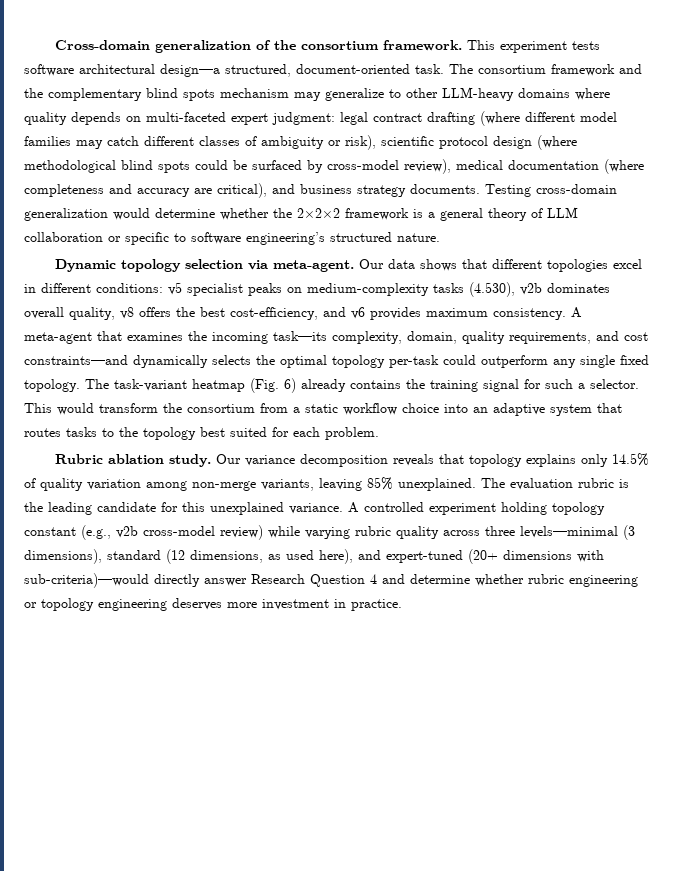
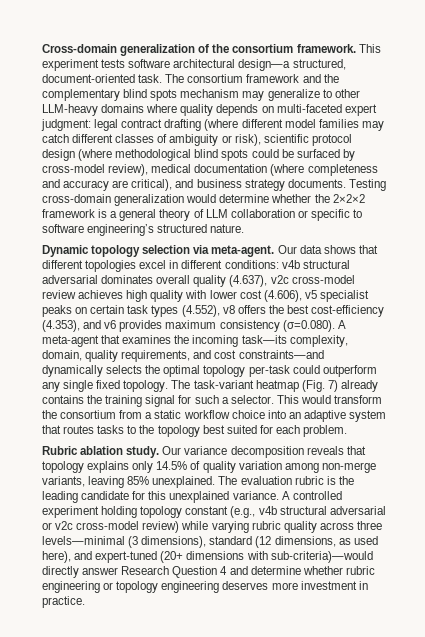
- Our data shows that different topologies excel in different conditions: v5 specialist peaks on medium-complexity tasks (4.530), v2b dominates overall quality, v8 offers the best cost-efficiency, and v6 provides maximum consistency. A meta-agent that examines the incoming task—its complexity, domain, quality requirements, and cost constraints—and dynamically selects the optimal topology per-task could outperform any single fixed topology.
+ Our data shows that different topologies excel in different conditions: v4b structural adversarial dominates overall quality (4.637), v2c cross-model review achieves high quality with lower cost (4.606), v5 specialist peaks on certain task types (4.552), v8 offers the best cost-efficiency (4.353), and v6 provides maximum consistency (σ=0.080). A meta-agent that examines the incoming task—its complexity, domain, quality requirements, and cost constraints—and dynamically selects the optimal topology per-task could outperform any single fixed topology.
- The task-variant heatmap (Fig. 6) already contains the training signal for such a selector.
+ The task-variant heatmap (Fig. 7) already contains the training signal for such a selector.
- A controlled experiment holding topology constant (e.g., v2b cross-model review) while varying rubric quality across three levels—minimal (3 dimensions), standard (12 dimensions, as used here), and expert-tuned (20+ dimensions with sub-criteria)—would directly answer Research Question 4 and determine whether rubric engineering or topology engineering deserves more investment in practice.
+ A controlled experiment holding topology constant (e.g., v4b structural adversarial or v2c cross-model review) while varying rubric quality across three levels—minimal (3 dimensions), standard (12 dimensions, as used here), and expert-tuned (20+ dimensions with sub-criteria)—would directly answer Research Question 4 and determine whether rubric engineering or topology engineering deserves more investment in practice.

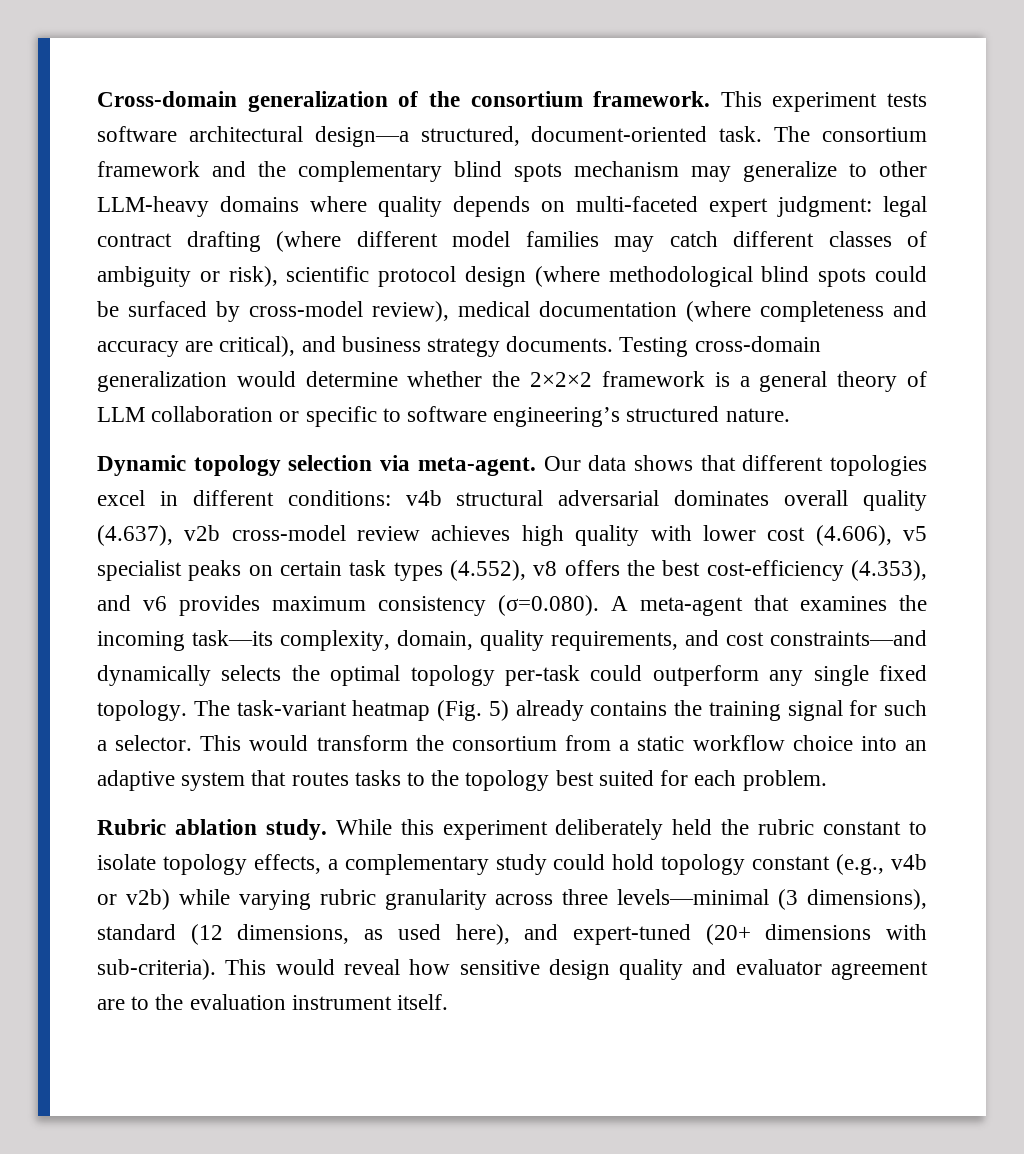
- v4b structural adversarial dominates overall quality (4.637), v2c cross-model review achieves high quality with lower cost (4.606), v5 specialist peaks on certain task types (4.552), v8 offers the best cost-efficiency (4.353), and v6 provides maximum consistency (σ=0.080). A meta-agent that examines the incoming task—its complexity, domain, quality requirements, and cost constraints—and dynamically selects the optimal topology per-task could outperform any single fixed topology.
+ v4b structural adversarial dominates overall quality (4.637), v2b cross-model review achieves high quality with lower cost (4.606), v5 specialist peaks on certain task types (4.552), v8 offers the best cost-efficiency (4.353), and v6 provides maximum consistency (σ=0.080). A meta-agent that examines the incoming task—its complexity, domain, quality requirements, and cost constraints—and dynamically selects the optimal topology per-task could outperform any single fixed topology.
- The task-variant heatmap (Fig. 7) already contains the training signal for such a selector.
+ The task-variant heatmap (Fig. 5) already contains the training signal for such a selector.
- Our variance decomposition reveals that topology explains only 14.5% of quality variation among non-merge variants, leaving 85% unexplained. The evaluation rubric is the leading candidate for this unexplained variance. A controlled experiment holding topology constant (e.g., v4b structural adversarial or v2c cross-model review) while varying rubric quality across three levels—minimal (3 dimensions), standard (12 dimensions, as used here), and expert-tuned (20+ dimensions with sub-criteria)—would directly answer Research Question 4 and determine whether rubric engineering or topology engineering deserves more investment in practice.
+ While this experiment deliberately held the rubric constant to isolate topology effects, a complementary study could hold topology constant (e.g., v4b or v2b) while varying rubric granularity across three levels—minimal (3 dimensions), standard (12 dimensions, as used here), and expert-tuned (20+ dimensions with sub-criteria). This would reveal how sensitive design quality and evaluator agreement are to the evaluation instrument itself.

